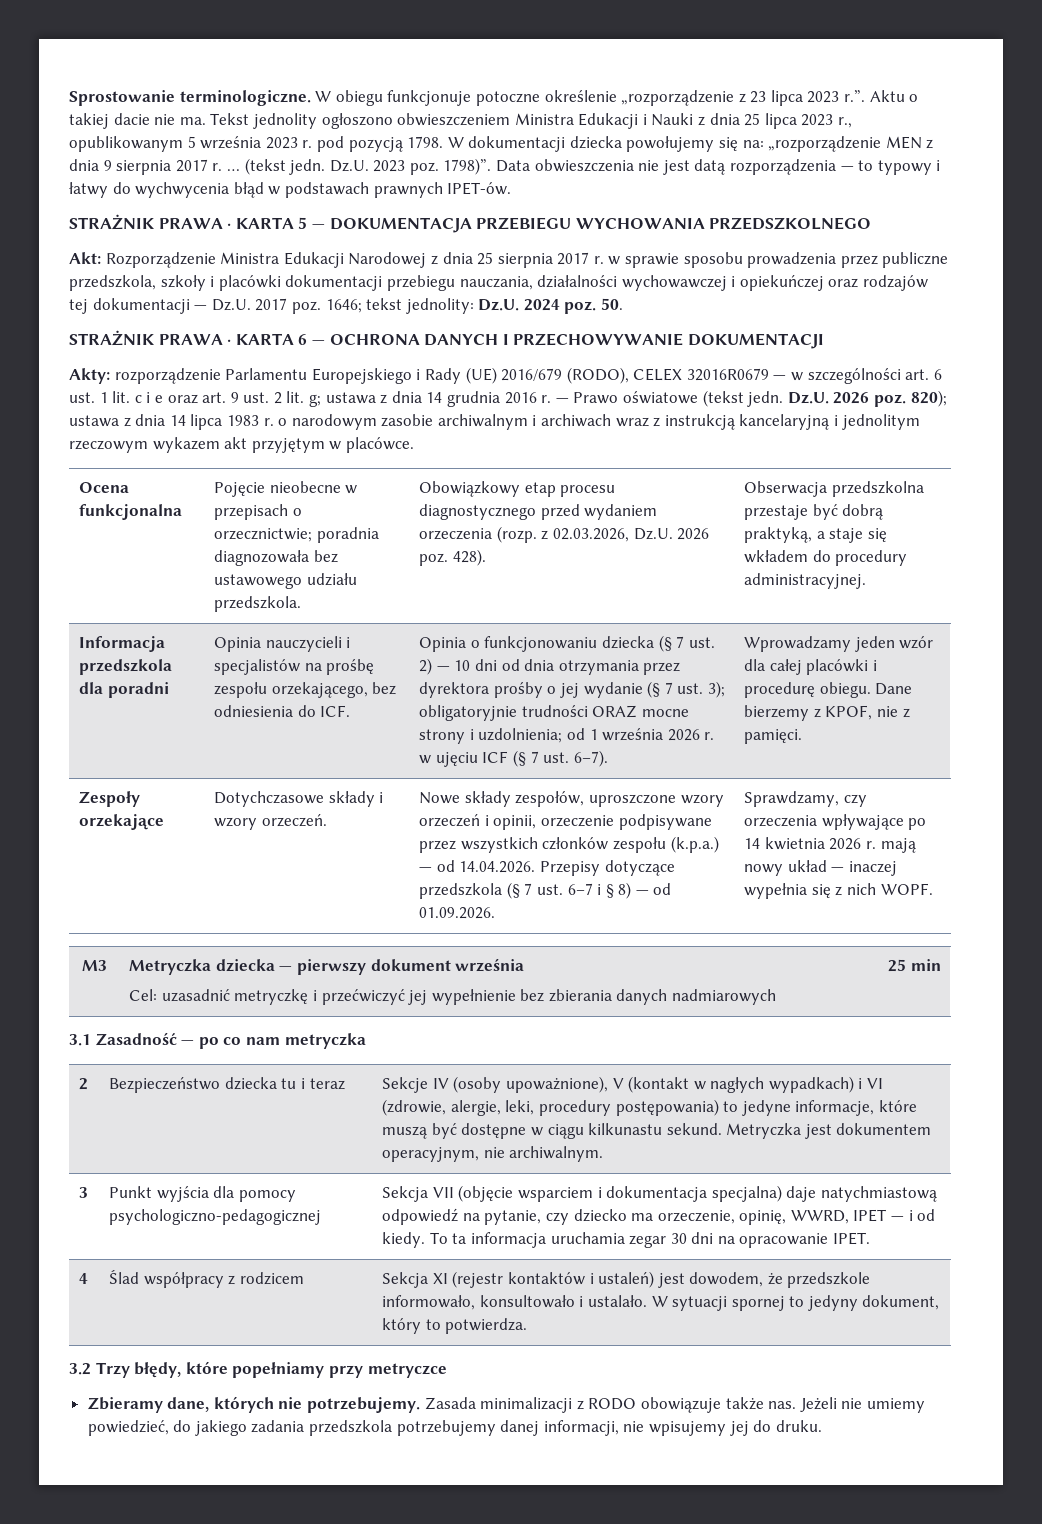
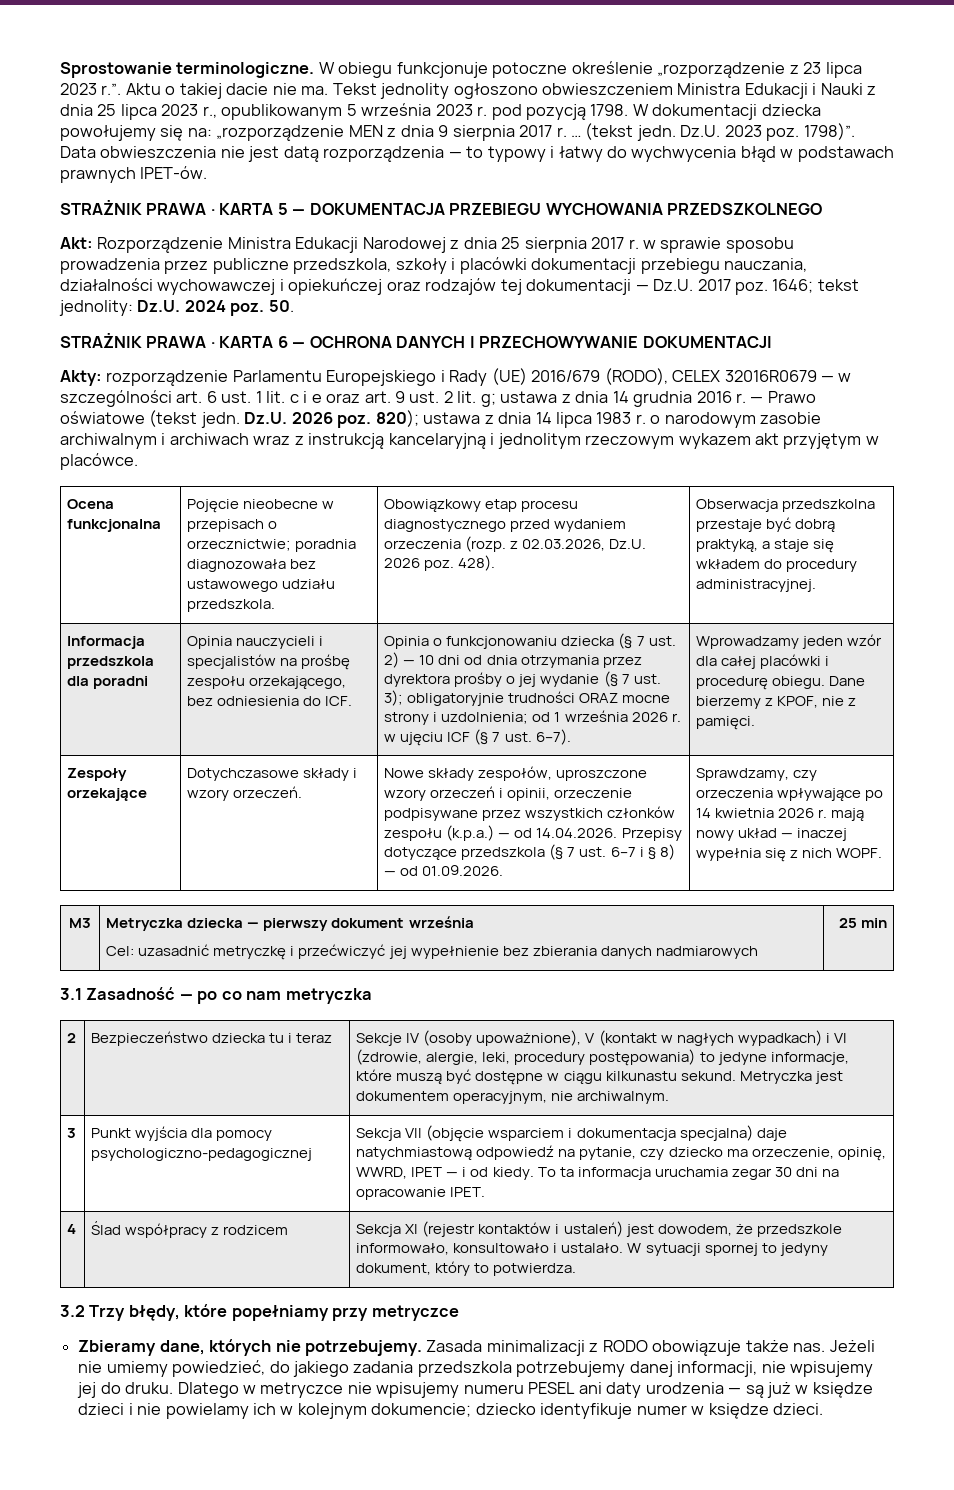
+ Dlatego w metryczce nie wpisujemy numeru PESEL ani daty urodzenia — są już w księdze dzieci i nie powielamy ich w kolejnym dokumencie; dziecko identyfikuje numer w księdze dzieci.

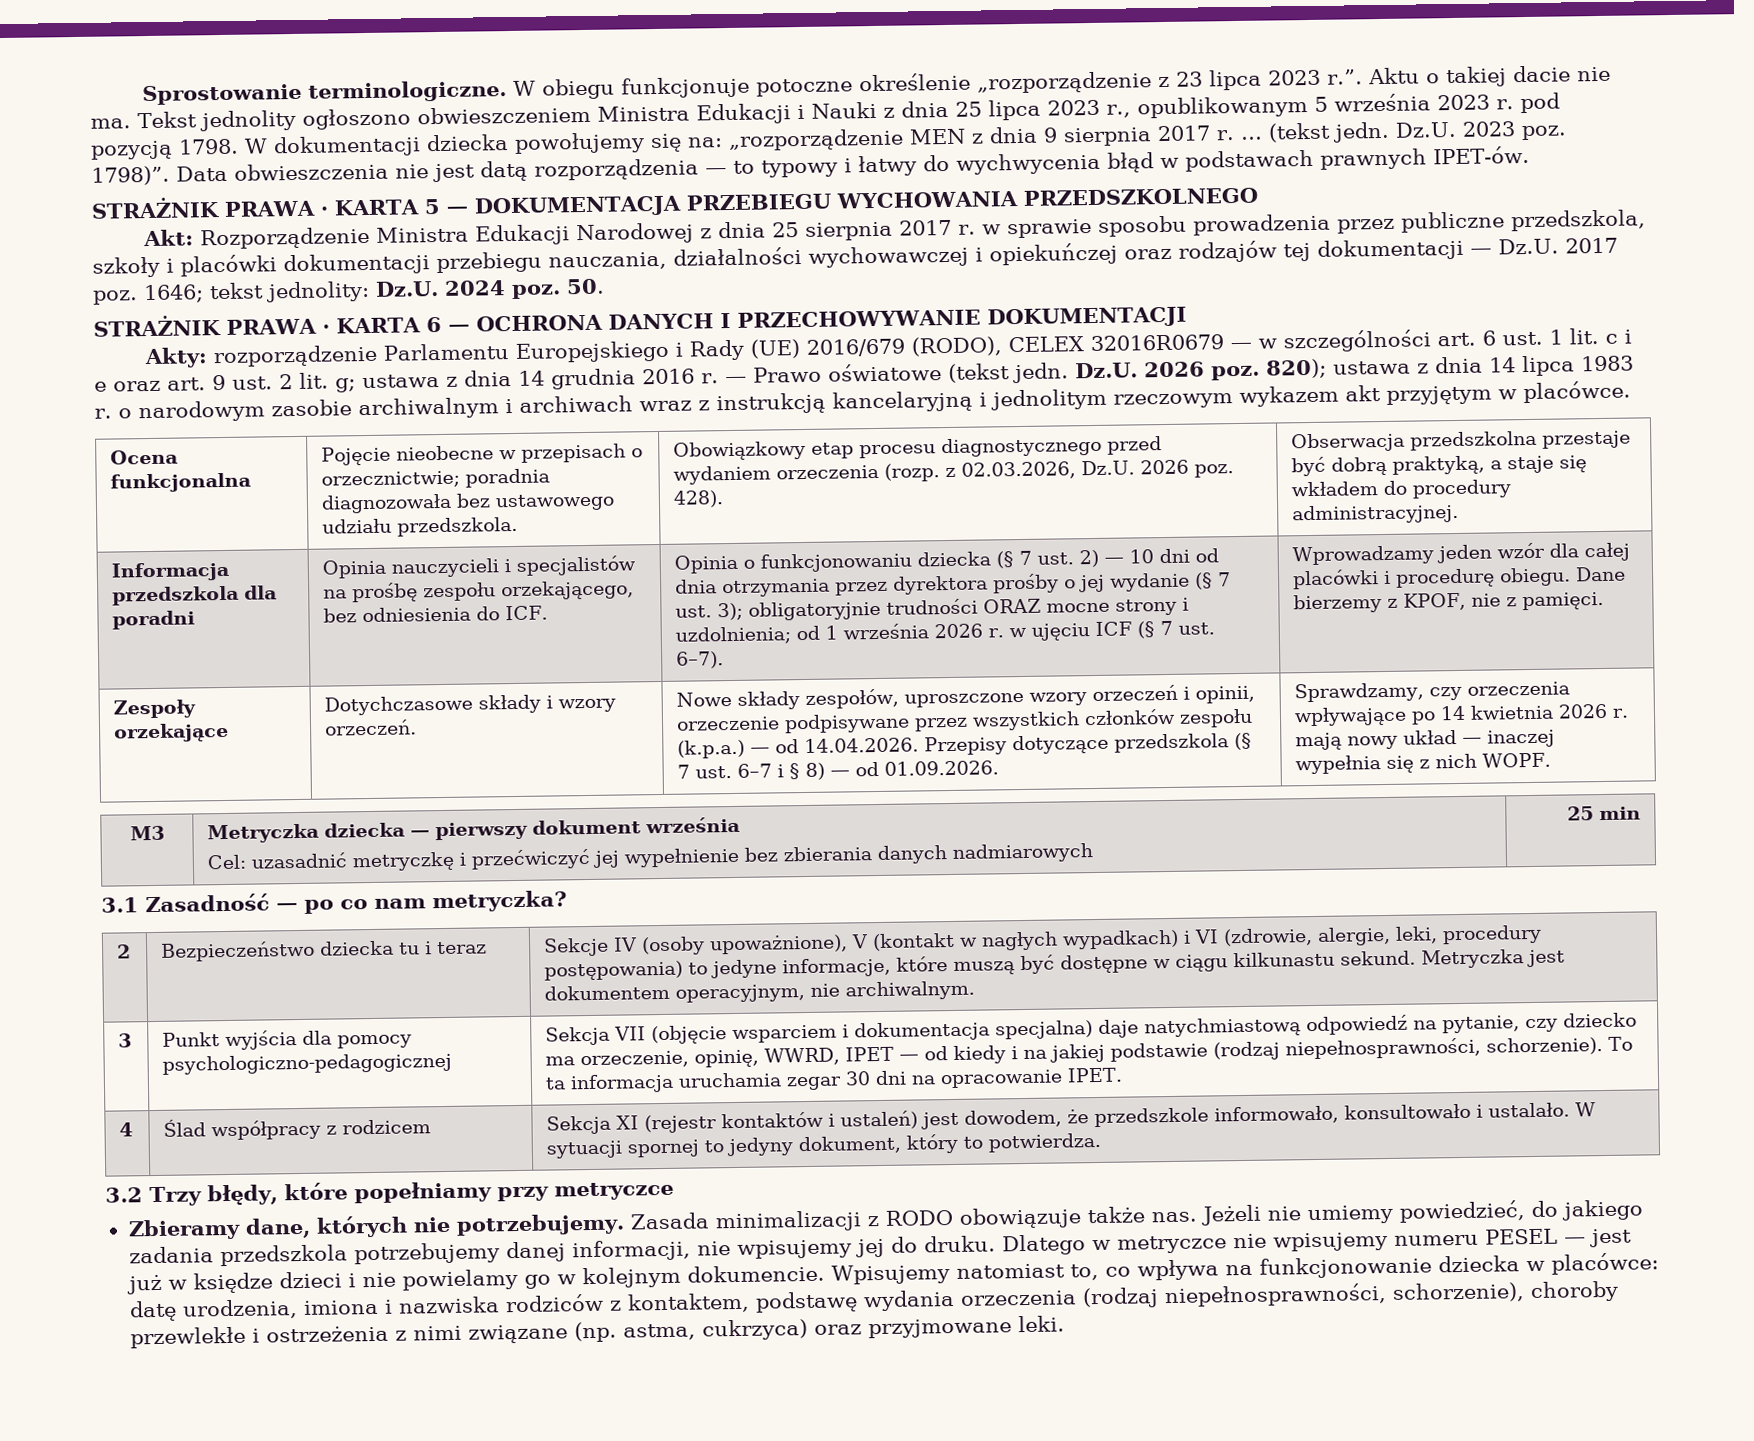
- 3.1 Zasadność — po co nam metryczka
+ 3.1 Zasadność — po co nam metryczka?
- Sekcja VII (objęcie wsparciem i dokumentacja specjalna) daje natychmiastową odpowiedź na pytanie, czy dziecko ma orzeczenie, opinię, WWRD, IPET — i od kiedy.
+ Sekcja VII (objęcie wsparciem i dokumentacja specjalna) daje natychmiastową odpowiedź na pytanie, czy dziecko ma orzeczenie, opinię, WWRD, IPET — od kiedy i na jakiej podstawie (rodzaj niepełnosprawności, schorzenie).
- Dlatego w metryczce nie wpisujemy numeru PESEL ani daty urodzenia — są już w księdze dzieci i nie powielamy ich w kolejnym dokumencie; dziecko identyfikuje numer w księdze dzieci.
+ Dlatego w metryczce nie wpisujemy numeru PESEL — jest już w księdze dzieci i nie powielamy go w kolejnym dokumencie. Wpisujemy natomiast to, co wpływa na funkcjonowanie dziecka w placówce: datę urodzenia, imiona i nazwiska rodziców z kontaktem, podstawę wydania orzeczenia (rodzaj niepełnosprawności, schorzenie), choroby przewlekłe i ostrzeżenia z nimi związane (np. astma, cukrzyca) oraz przyjmowane leki.

